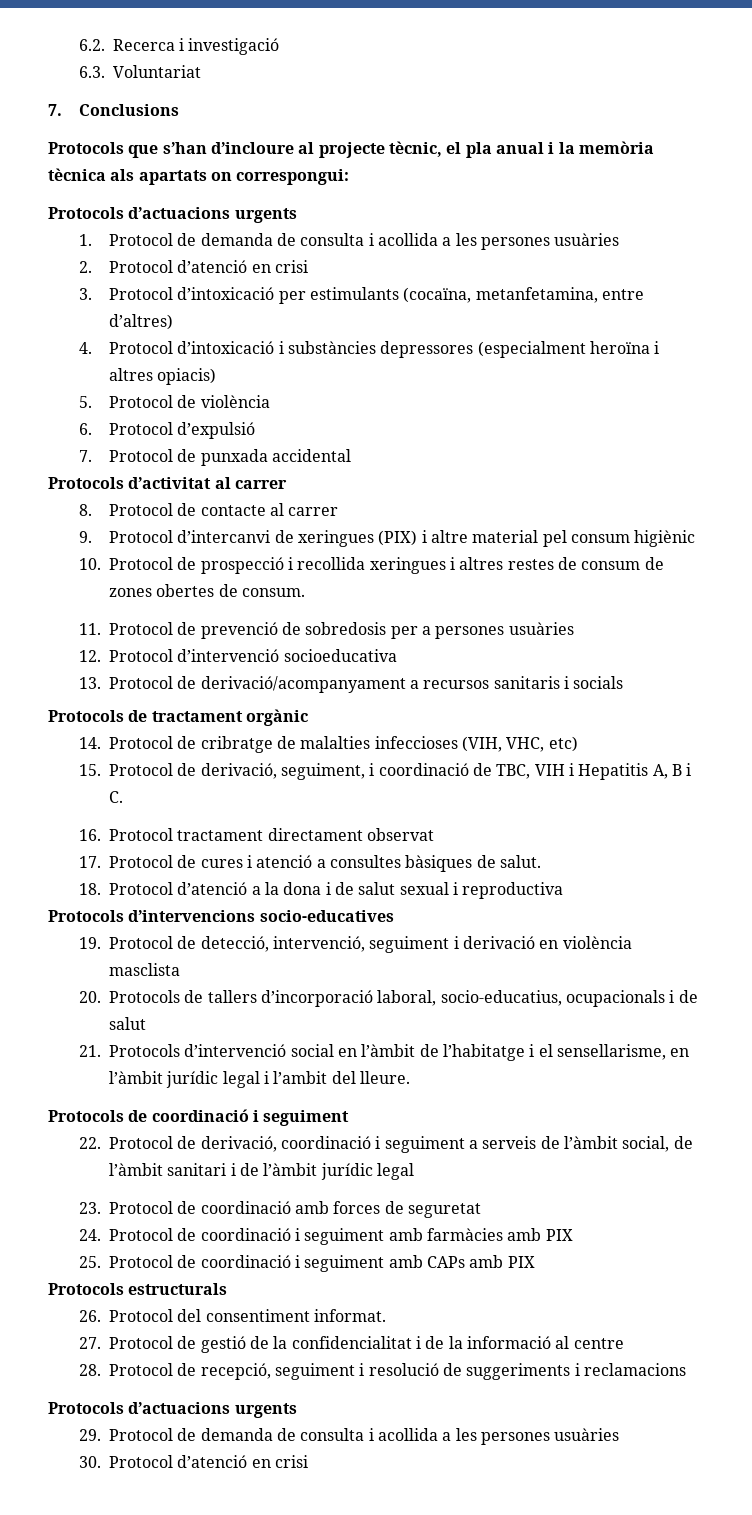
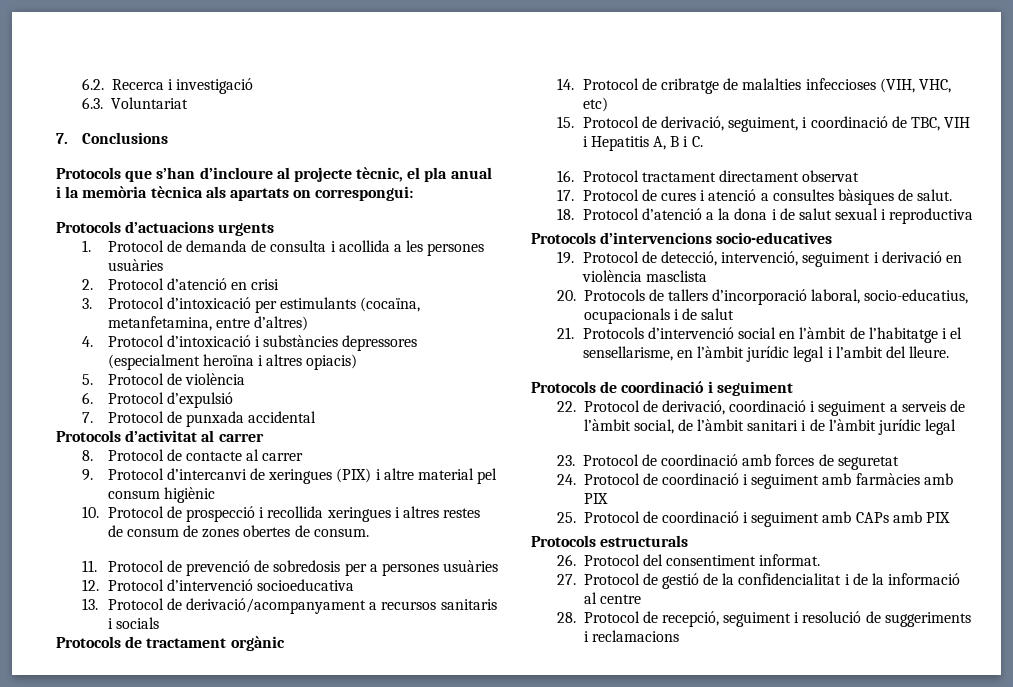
  28. Protocol de recepció, seguiment i resolució de suggeriments i reclamacions
- Protocols d’actuacions urgents
- 29. Protocol de demanda de consulta i acollida a les persones usuàries
- 30. Protocol d’atenció en crisi

